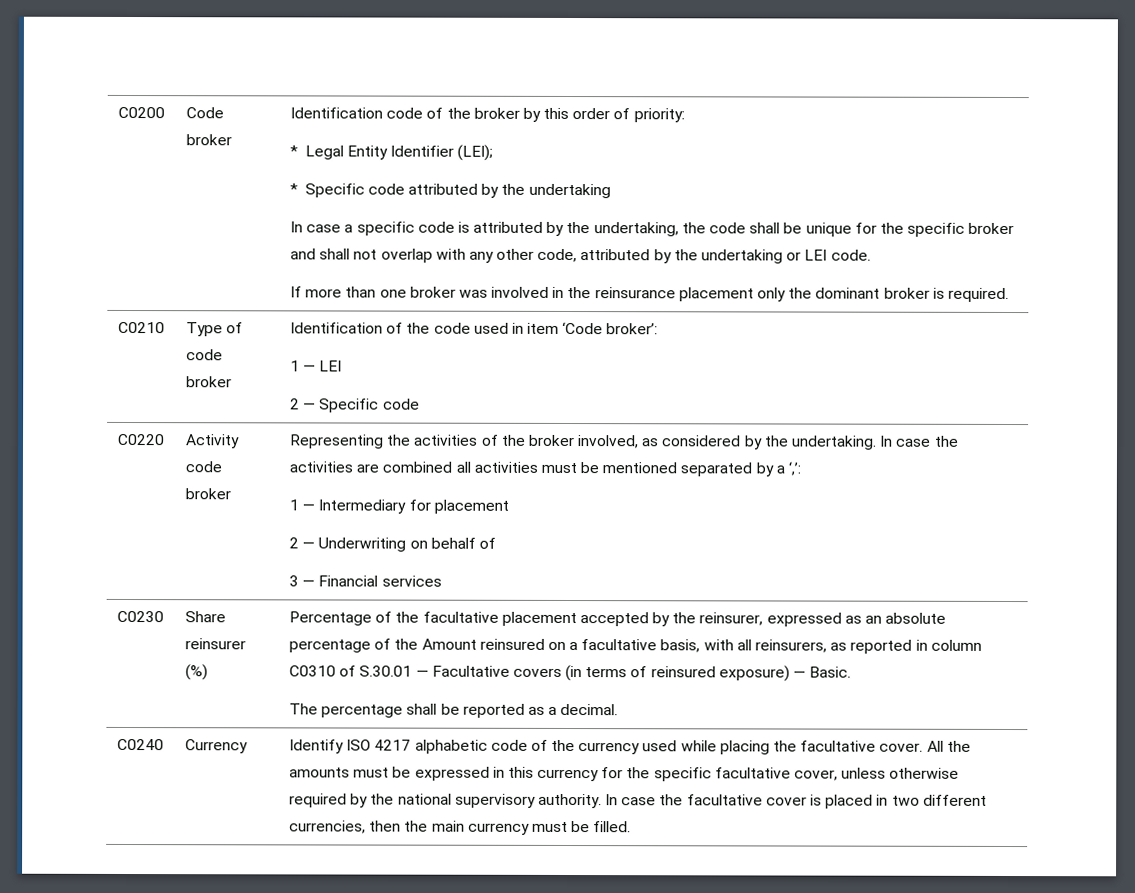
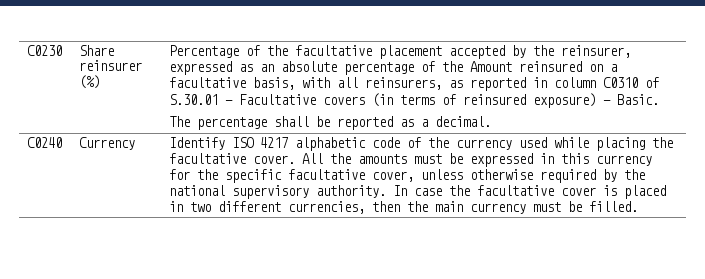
- C0200 | Code broker | Identification code of the broker by this order of priority:
- * Legal Entity Identifier (LEI);
- * Specific code attributed by the undertaking
- In case a specific code is attributed by the undertaking, the code shall be unique for the specific broker and shall not overlap with any other code, attributed by the undertaking or LEI code.
- If more than one broker was involved in the reinsurance placement only the dominant broker is required.
- C0210 | Type of code broker | Identification of the code used in item ‘Code broker’:
- 1 — LEI
- 2 — Specific code
- C0220 | Activity code broker | Representing the activities of the broker involved, as considered by the undertaking. In case the activities are combined all activities must be mentioned separated by a ‘,’:
- 1 — Intermediary for placement
- 2 — Underwriting on behalf of
- 3 — Financial services

